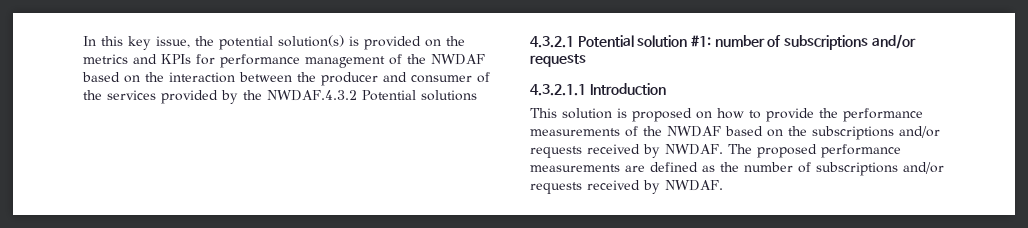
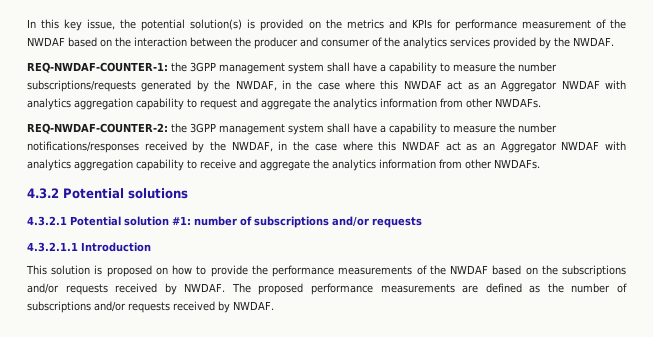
- In this key issue, the potential solution(s) is provided on the metrics and KPIs for performance management of the NWDAF based on the interaction between the producer and consumer of the services provided by the NWDAF.4.3.2 Potential solutions
+ In this key issue, the potential solution(s) is provided on the metrics and KPIs for performance measurement of the NWDAF based on the interaction between the producer and consumer of the analytics services provided by the NWDAF.
+ REQ-NWDAF-COUNTER-1: the 3GPP management system shall have a capability to measure the number subscriptions/requests generated by the NWDAF, in the case where this NWDAF act as an Aggregator NWDAF with analytics aggregation capability to request and aggregate the analytics information from other NWDAFs.
+ REQ-NWDAF-COUNTER-2: the 3GPP management system shall have a capability to measure the number notifications/responses received by the NWDAF, in the case where this NWDAF act as an Aggregator NWDAF with analytics aggregation capability to receive and aggregate the analytics information from other NWDAFs.
+ 4.3.2 Potential solutions

